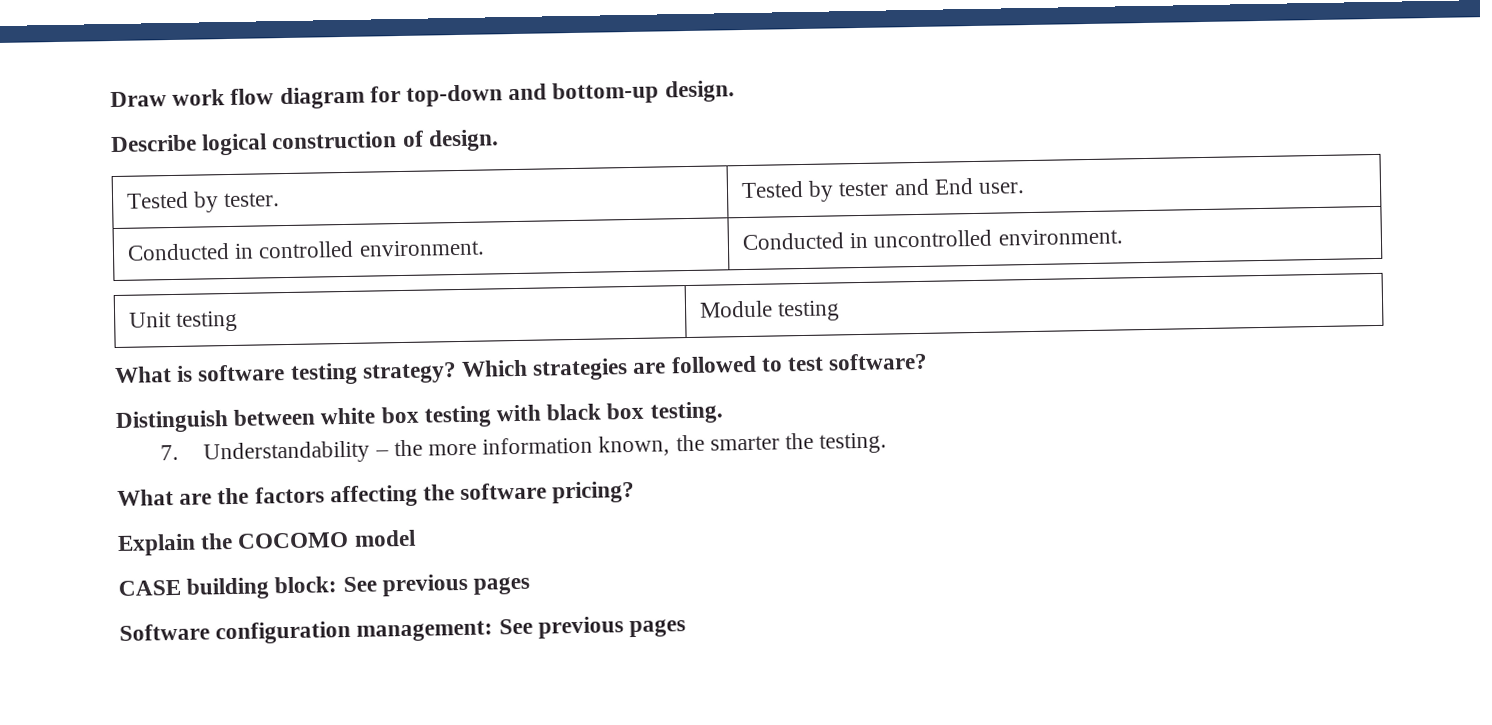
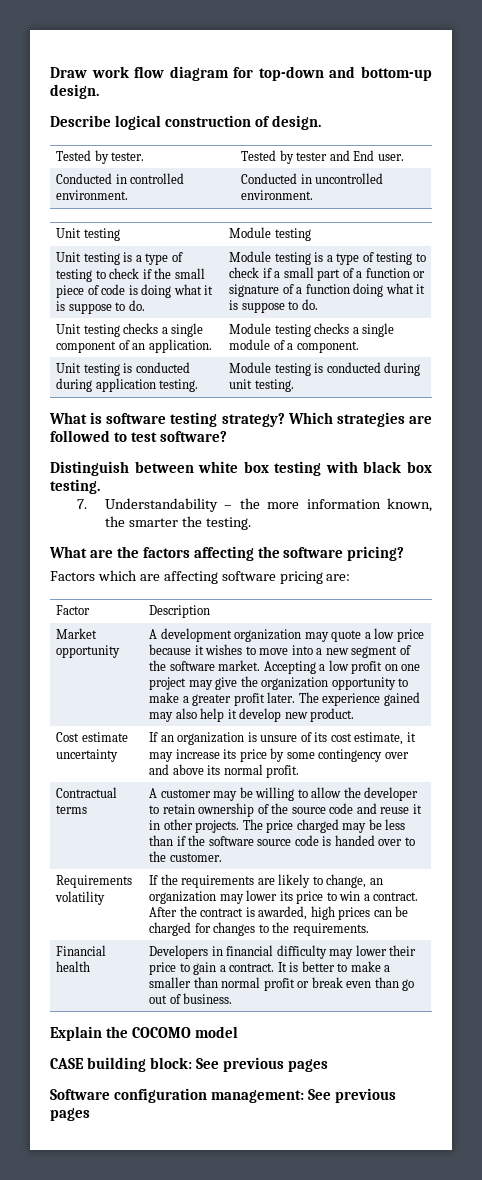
+ Unit testing is a type of testing to check if the small piece of code is doing what it is suppose to do. | Module testing is a type of testing to check if a small part of a function or signature of a function doing what it is suppose to do.
+ Unit testing checks a single component of an application. | Module testing checks a single module of a component.
+ Unit testing is conducted during application testing. | Module testing is conducted during unit testing.
+ Factors which are affecting software pricing are:
+ Factor | Description
+ Market opportunity | A development organization may quote a low price because it wishes to move into a new segment of the software market. Accepting a low profit on one project may give the organization opportunity to make a greater profit later. The experience gained may also help it develop new product.
+ Cost estimate uncertainty | If an organization is unsure of its cost estimate, it may increase its price by some contingency over and above its normal profit.
+ Contractual terms | A customer may be willing to allow the developer to retain ownership of the source code and reuse it in other projects. The price charged may be less than if the software source code is handed over to the customer.
+ Requirements volatility | If the requirements are likely to change, an organization may lower its price to win a contract. After the contract is awarded, high prices can be charged for changes to the requirements.
+ Financial health | Developers in financial difficulty may lower their price to gain a contract. It is better to make a smaller than normal profit or break even than go out of business.

